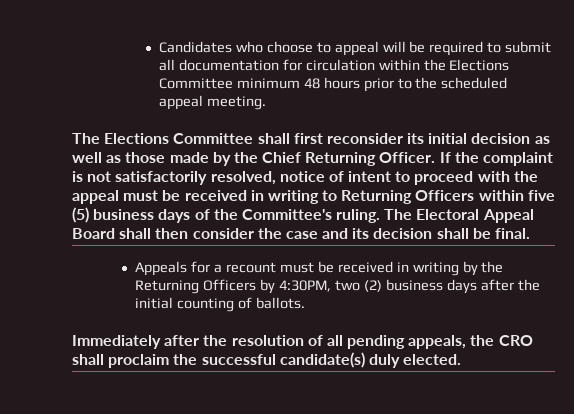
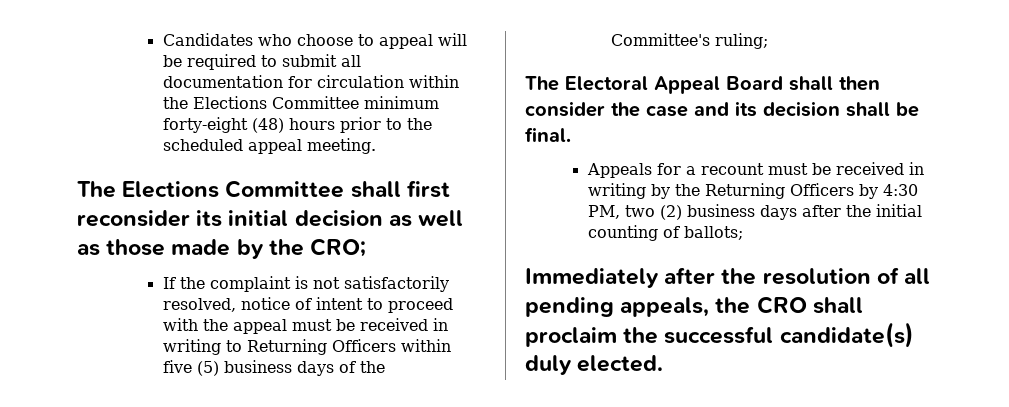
- Candidates who choose to appeal will be required to submit all documentation for circulation within the Elections Committee minimum 48 hours prior to the scheduled appeal meeting.
+ Candidates who choose to appeal will be required to submit all documentation for circulation within the Elections Committee minimum forty-eight (48) hours prior to the scheduled appeal meeting.
- The Elections Committee shall first reconsider its initial decision as well as those made by the Chief Returning Officer. If the complaint is not satisfactorily resolved, notice of intent to proceed with the appeal must be received in writing to Returning Officers within five (5) business days of the Committee's ruling. The Electoral Appeal Board shall then consider the case and its decision shall be final.
+ The Elections Committee shall first reconsider its initial decision as well as those made by the CRO;
+ If the complaint is not satisfactorily resolved, notice of intent to proceed with the appeal must be received in writing to Returning Officers within five (5) business days of the Committee's ruling;
+ The Electoral Appeal Board shall then consider the case and its decision shall be final.
- Appeals for a recount must be received in writing by the Returning Officers by 4:30PM, two (2) business days after the initial counting of ballots.
+ Appeals for a recount must be received in writing by the Returning Officers by 4:30 PM, two (2) business days after the initial counting of ballots;

